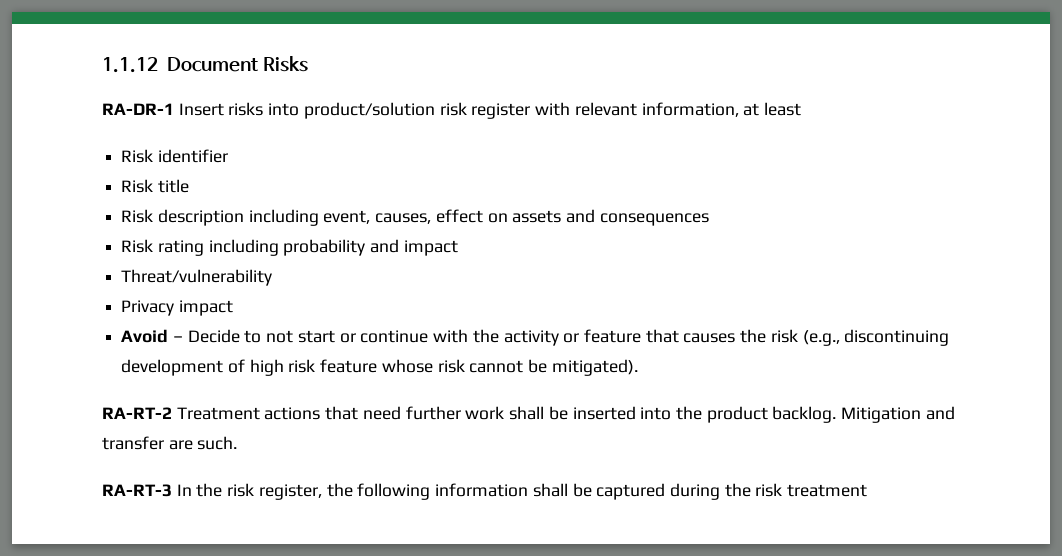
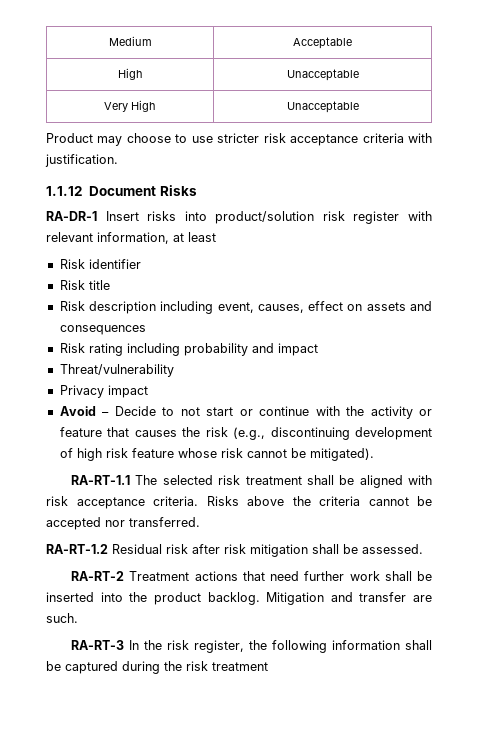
+ Medium | Acceptable
+ High | Unacceptable
+ Very High | Unacceptable
+ Product may choose to use stricter risk acceptance criteria with justification.
+ RA-RT-1.1 The selected risk treatment shall be aligned with risk acceptance criteria. Risks above the criteria cannot be accepted nor transferred.
+ RA-RT-1.2 Residual risk after risk mitigation shall be assessed.

